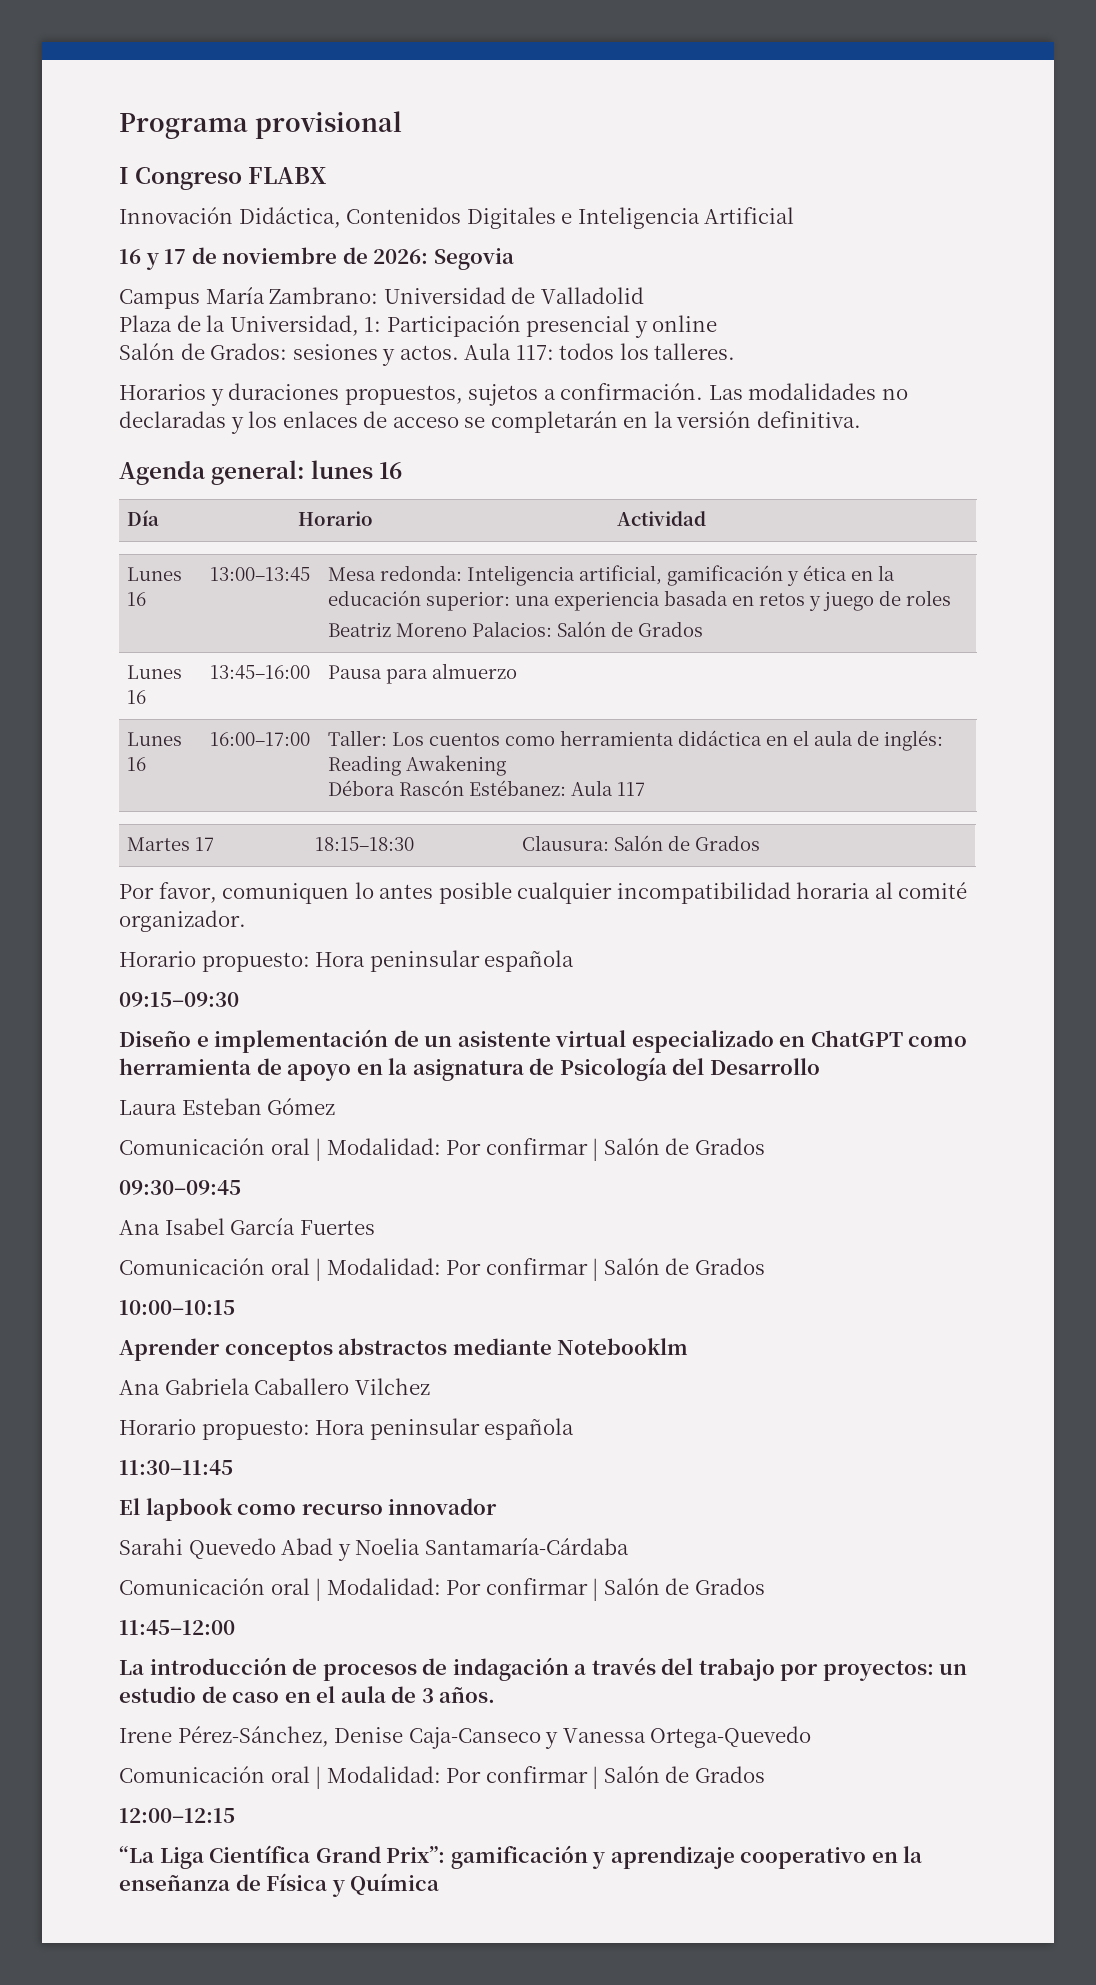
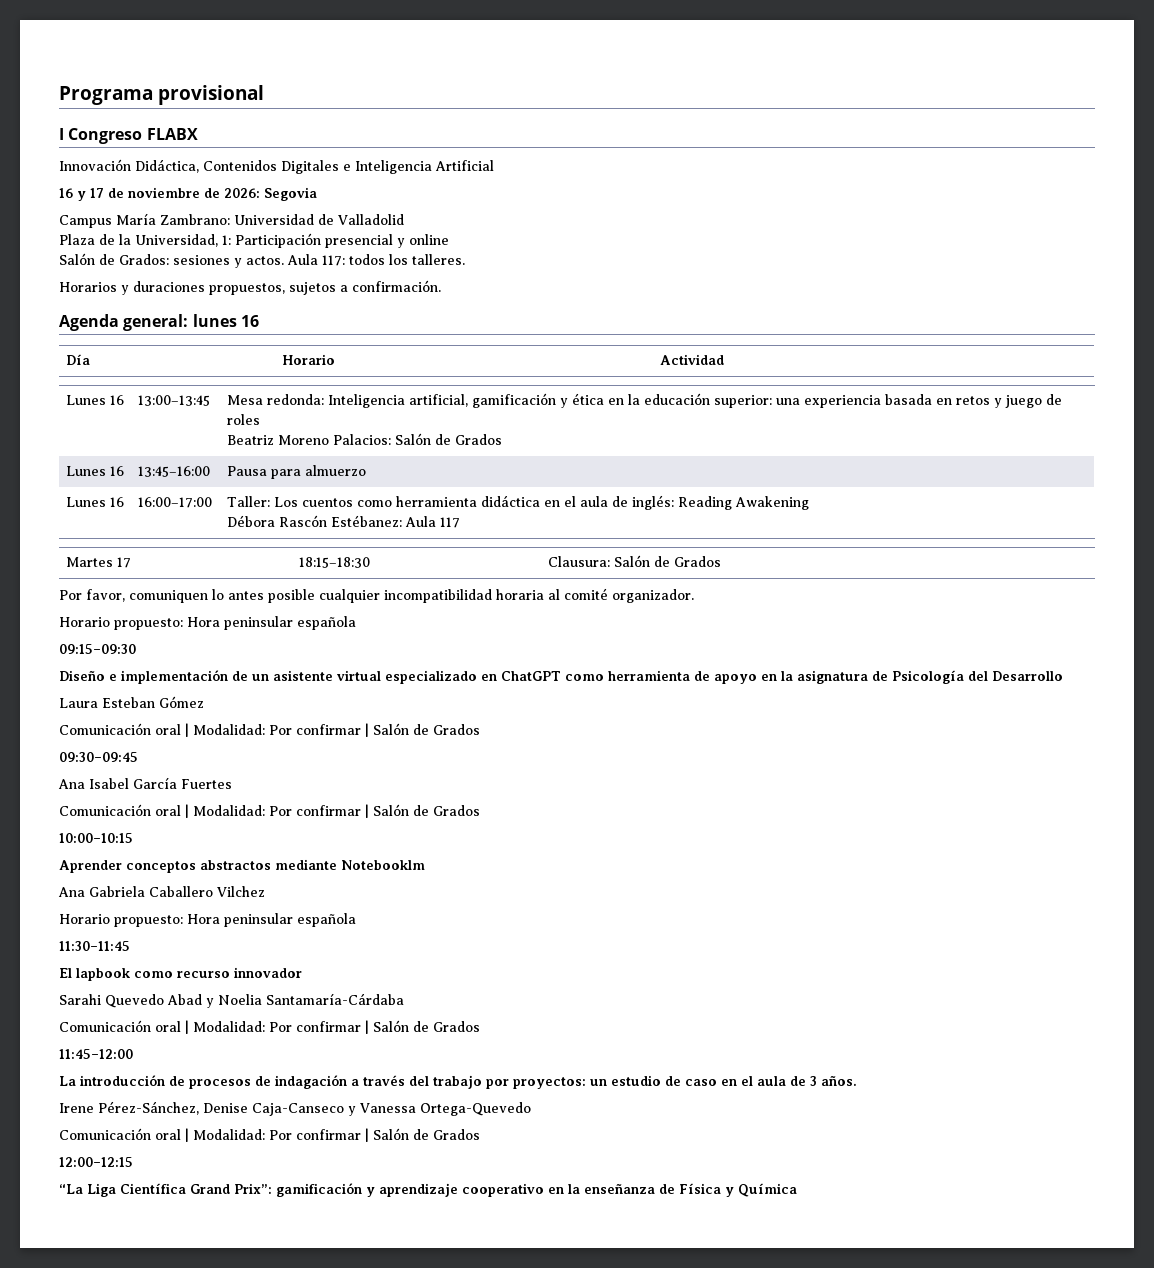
- Las modalidades no declaradas y los enlaces de acceso se completarán en la versión definitiva.

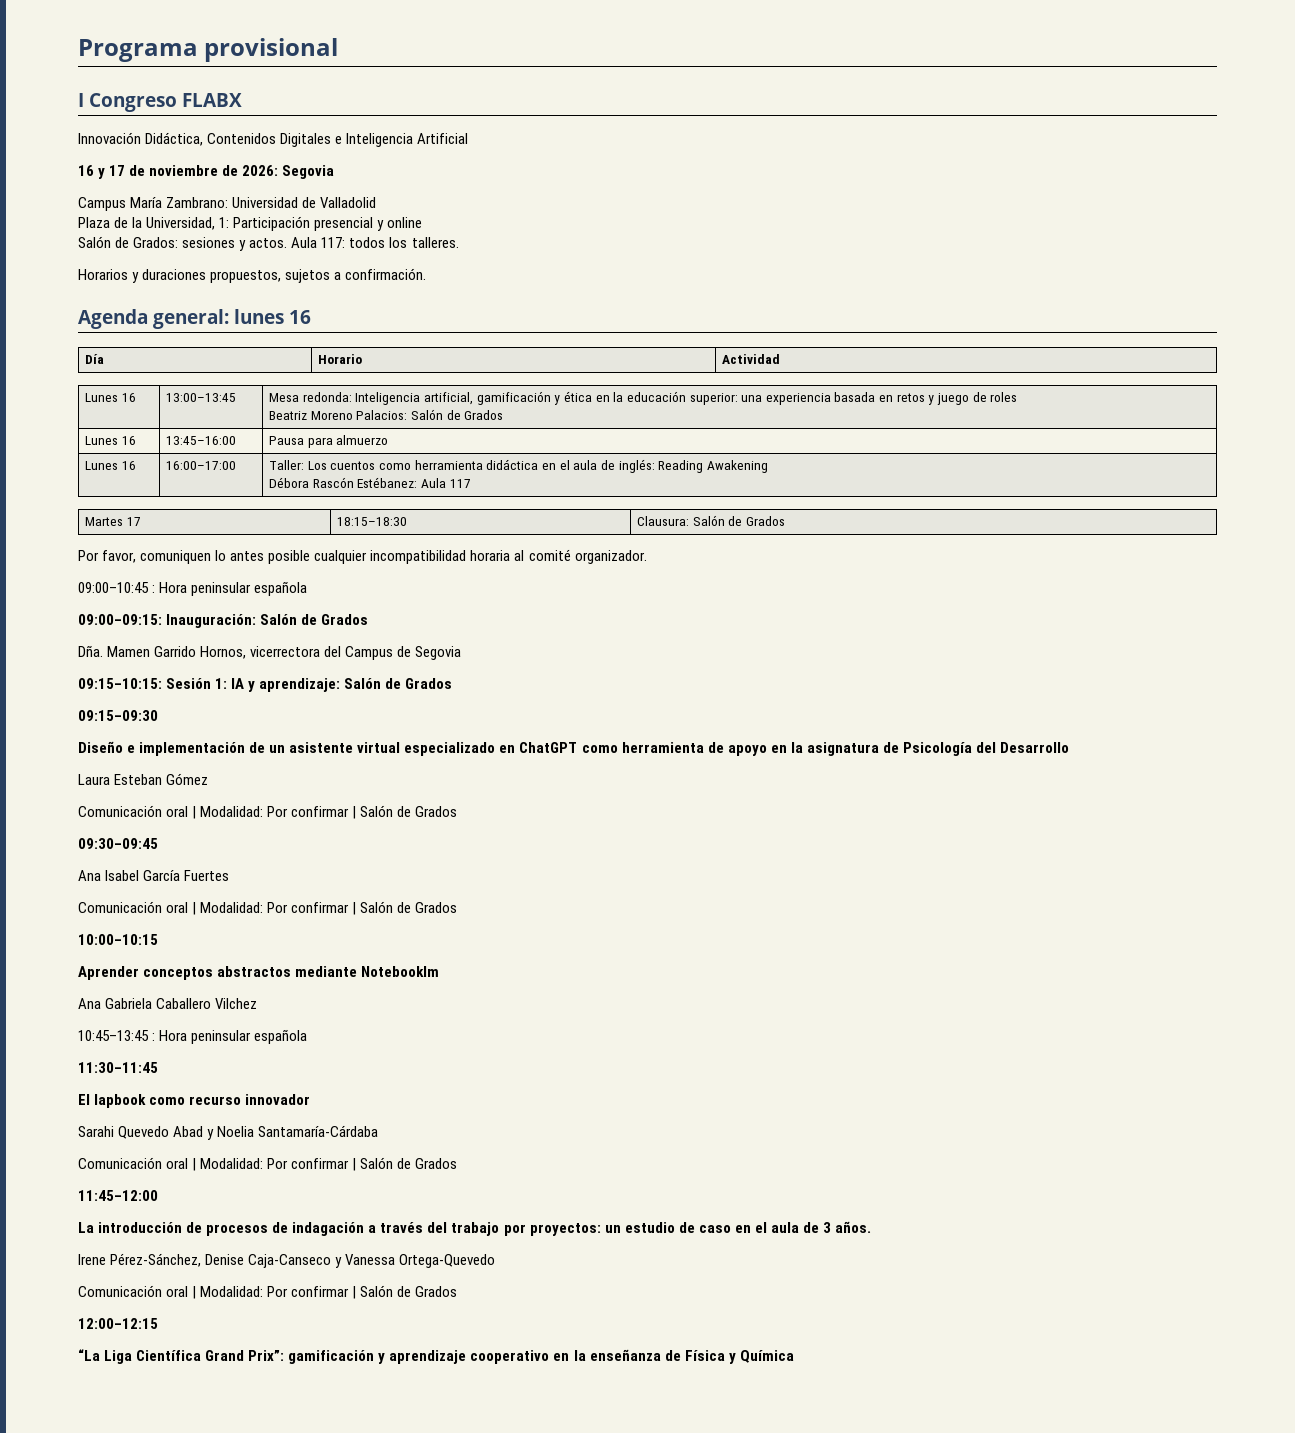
  Por favor, comuniquen lo antes posible cualquier incompatibilidad horaria al comité organizador.
- Horario propuesto: Hora peninsular española
+ 09:00–10:45 : Hora peninsular española
+ 09:00–09:15: Inauguración: Salón de Grados
+ Dña. Mamen Garrido Hornos, vicerrectora del Campus de Segovia
+ 09:15–10:15: Sesión 1: IA y aprendizaje: Salón de Grados
  Ana Gabriela Caballero Vilchez
- Horario propuesto: Hora peninsular española
+ 10:45–13:45 : Hora peninsular española

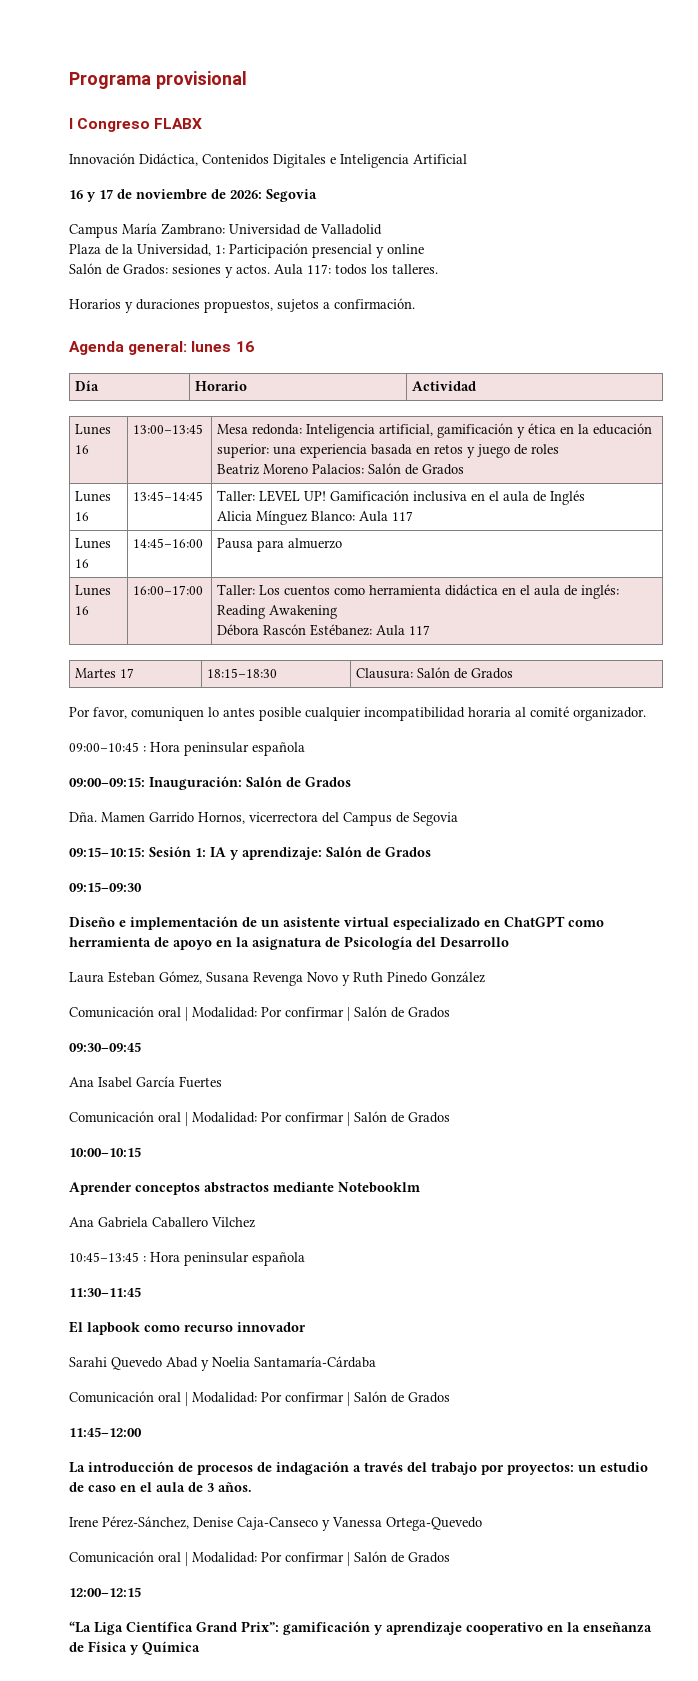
- Lunes 16 | 13:45–16:00 | Pausa para almuerzo
+ Lunes 16 | 13:45–14:45 | Taller: LEVEL UP! Gamificación inclusiva en el aula de Inglés
+ Alicia Mínguez Blanco: Aula 117
+ Lunes 16 | 14:45–16:00 | Pausa para almuerzo
- Laura Esteban Gómez
+ Laura Esteban Gómez, Susana Revenga Novo y Ruth Pinedo González

